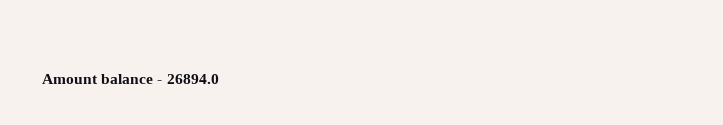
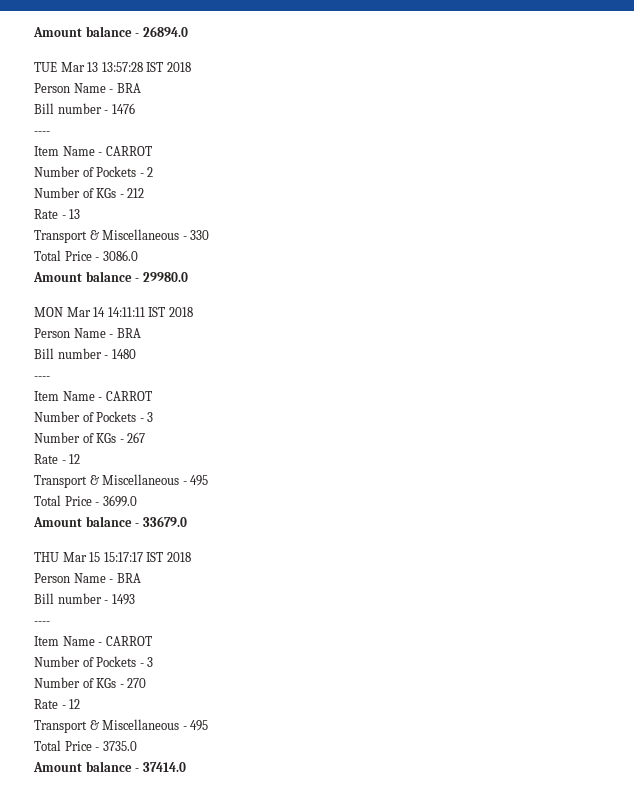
+ TUE Mar 13 13:57:28 IST 2018
+ Person Name - BRA
+ Bill number - 1476
+ ----
+ Item Name - CARROT
+ Number of Pockets - 2
+ Number of KGs - 212
+ Rate - 13
+ Transport & Miscellaneous - 330
+ Total Price - 3086.0
+ Amount balance - 29980.0
+ MON Mar 14 14:11:11 IST 2018
+ Person Name - BRA
+ Bill number - 1480
+ ----
+ Item Name - CARROT
+ Number of Pockets - 3
+ Number of KGs - 267
+ Rate - 12
+ Transport & Miscellaneous - 495
+ Total Price - 3699.0
+ Amount balance - 33679.0
+ THU Mar 15 15:17:17 IST 2018
+ Person Name - BRA
+ Bill number - 1493
+ ----
+ Item Name - CARROT
+ Number of Pockets - 3
+ Number of KGs - 270
+ Rate - 12
+ Transport & Miscellaneous - 495
+ Total Price - 3735.0
+ Amount balance - 37414.0

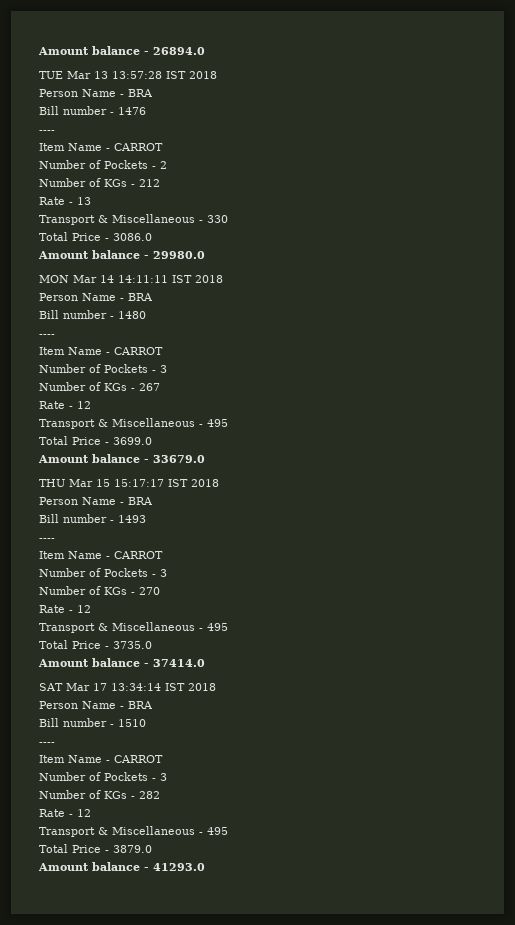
+ SAT Mar 17 13:34:14 IST 2018
+ Person Name - BRA
+ Bill number - 1510
+ ----
+ Item Name - CARROT
+ Number of Pockets - 3
+ Number of KGs - 282
+ Rate - 12
+ Transport & Miscellaneous - 495
+ Total Price - 3879.0
+ Amount balance - 41293.0

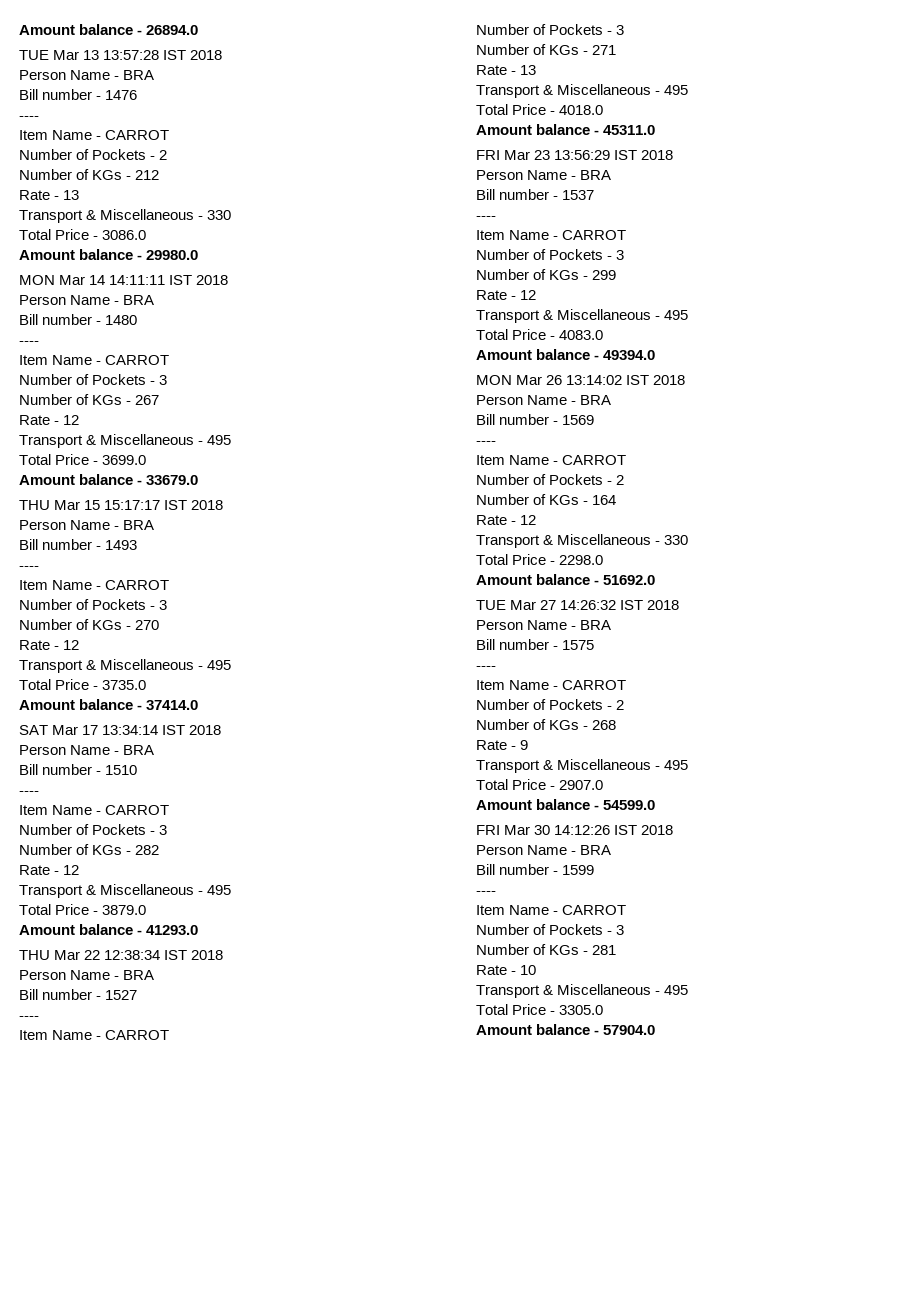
+ THU Mar 22 12:38:34 IST 2018
+ Person Name - BRA
+ Bill number - 1527
+ ----
+ Item Name - CARROT
+ Number of Pockets - 3
+ Number of KGs - 271
+ Rate - 13
+ Transport & Miscellaneous - 495
+ Total Price - 4018.0
+ Amount balance - 45311.0
+ FRI Mar 23 13:56:29 IST 2018
+ Person Name - BRA
+ Bill number - 1537
+ ----
+ Item Name - CARROT
+ Number of Pockets - 3
+ Number of KGs - 299
+ Rate - 12
+ Transport & Miscellaneous - 495
+ Total Price - 4083.0
+ Amount balance - 49394.0
+ MON Mar 26 13:14:02 IST 2018
+ Person Name - BRA
+ Bill number - 1569
+ ----
+ Item Name - CARROT
+ Number of Pockets - 2
+ Number of KGs - 164
+ Rate - 12
+ Transport & Miscellaneous - 330
+ Total Price - 2298.0
+ Amount balance - 51692.0
+ TUE Mar 27 14:26:32 IST 2018
+ Person Name - BRA
+ Bill number - 1575
+ ----
+ Item Name - CARROT
+ Number of Pockets - 2
+ Number of KGs - 268
+ Rate - 9
+ Transport & Miscellaneous - 495
+ Total Price - 2907.0
+ Amount balance - 54599.0
+ FRI Mar 30 14:12:26 IST 2018
+ Person Name - BRA
+ Bill number - 1599
+ ----
+ Item Name - CARROT
+ Number of Pockets - 3
+ Number of KGs - 281
+ Rate - 10
+ Transport & Miscellaneous - 495
+ Total Price - 3305.0
+ Amount balance - 57904.0

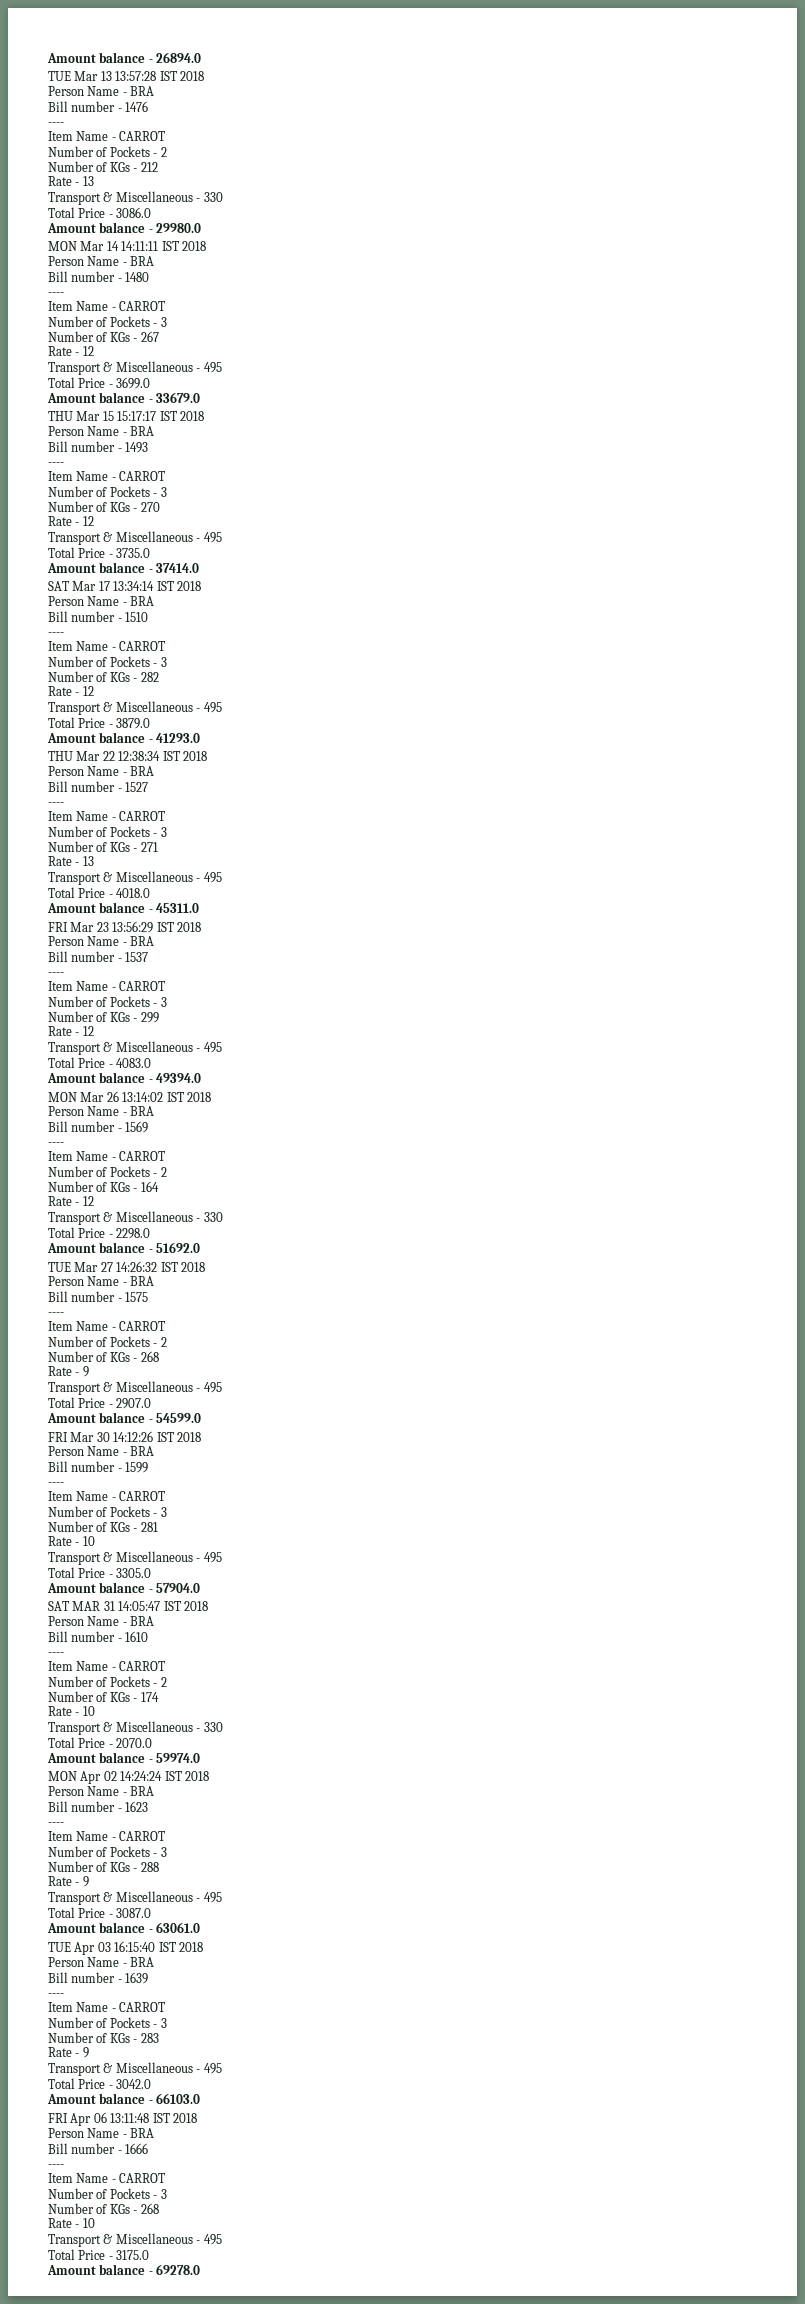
+ SAT MAR 31 14:05:47 IST 2018
+ Person Name - BRA
+ Bill number - 1610
+ ----
+ Item Name - CARROT
+ Number of Pockets - 2
+ Number of KGs - 174
+ Rate - 10
+ Transport & Miscellaneous - 330
+ Total Price - 2070.0
+ Amount balance - 59974.0
+ MON Apr 02 14:24:24 IST 2018
+ Person Name - BRA
+ Bill number - 1623
+ ----
+ Item Name - CARROT
+ Number of Pockets - 3
+ Number of KGs - 288
+ Rate - 9
+ Transport & Miscellaneous - 495
+ Total Price - 3087.0
+ Amount balance - 63061.0
+ TUE Apr 03 16:15:40 IST 2018
+ Person Name - BRA
+ Bill number - 1639
+ ----
+ Item Name - CARROT
+ Number of Pockets - 3
+ Number of KGs - 283
+ Rate - 9
+ Transport & Miscellaneous - 495
+ Total Price - 3042.0
+ Amount balance - 66103.0
+ FRI Apr 06 13:11:48 IST 2018
+ Person Name - BRA
+ Bill number - 1666
+ ----
+ Item Name - CARROT
+ Number of Pockets - 3
+ Number of KGs - 268
+ Rate - 10
+ Transport & Miscellaneous - 495
+ Total Price - 3175.0
+ Amount balance - 69278.0

